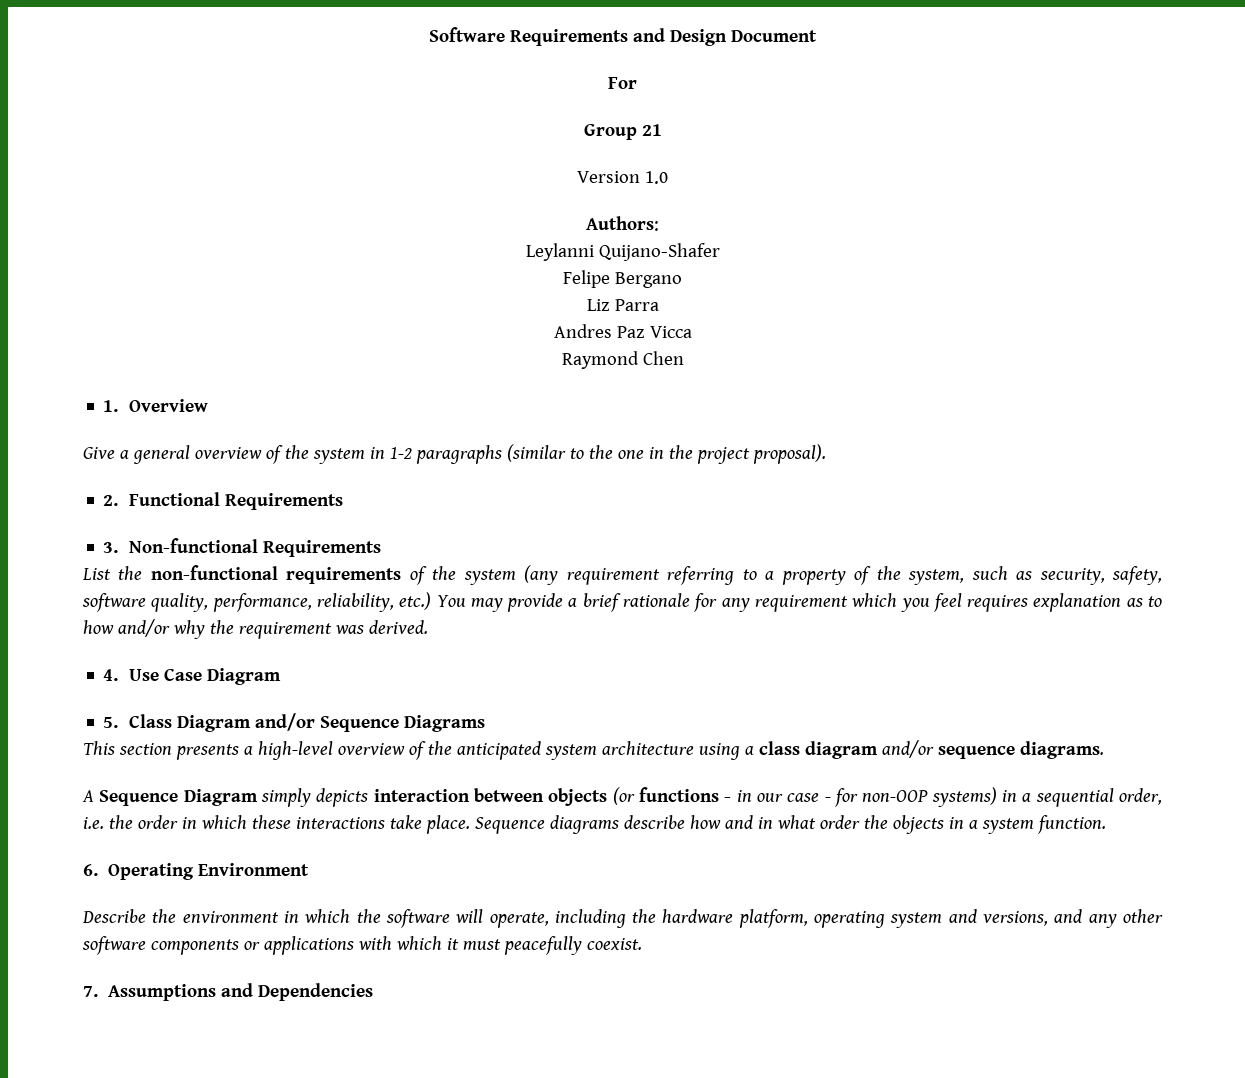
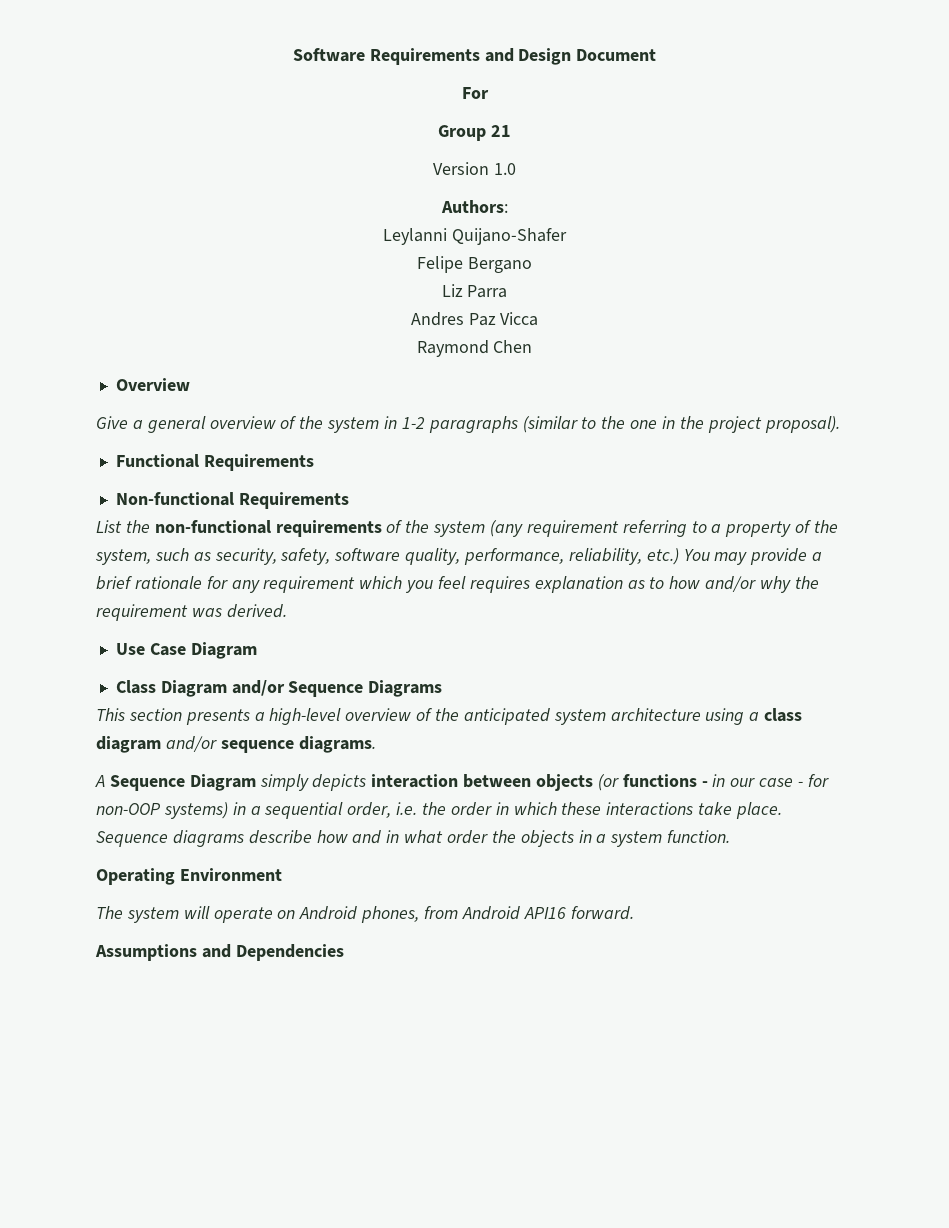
- 1. Overview
+ Overview
- 2. Functional Requirements
+ Functional Requirements
- 3. Non-functional Requirements
+ Non-functional Requirements
- 4. Use Case Diagram
+ Use Case Diagram
- 5. Class Diagram and/or Sequence Diagrams
+ Class Diagram and/or Sequence Diagrams
- 6. Operating Environment
+ Operating Environment
- Describe the environment in which the software will operate, including the hardware platform, operating system and versions, and any other software components or applications with which it must peacefully coexist.
- 7. Assumptions and Dependencies
+ The system will operate on Android phones, from Android API16 forward.
+ Assumptions and Dependencies

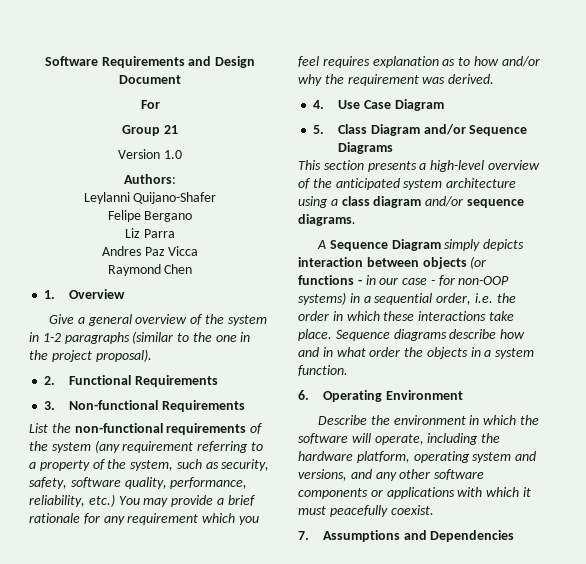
- Overview
+ 1. Overview
- Functional Requirements
+ 2. Functional Requirements
- Non-functional Requirements
+ 3. Non-functional Requirements
- Use Case Diagram
+ 4. Use Case Diagram
- Class Diagram and/or Sequence Diagrams
+ 5. Class Diagram and/or Sequence Diagrams
- Operating Environment
+ 6. Operating Environment
- The system will operate on Android phones, from Android API16 forward.
- Assumptions and Dependencies
+ Describe the environment in which the software will operate, including the hardware platform, operating system and versions, and any other software components or applications with which it must peacefully coexist.
+ 7. Assumptions and Dependencies

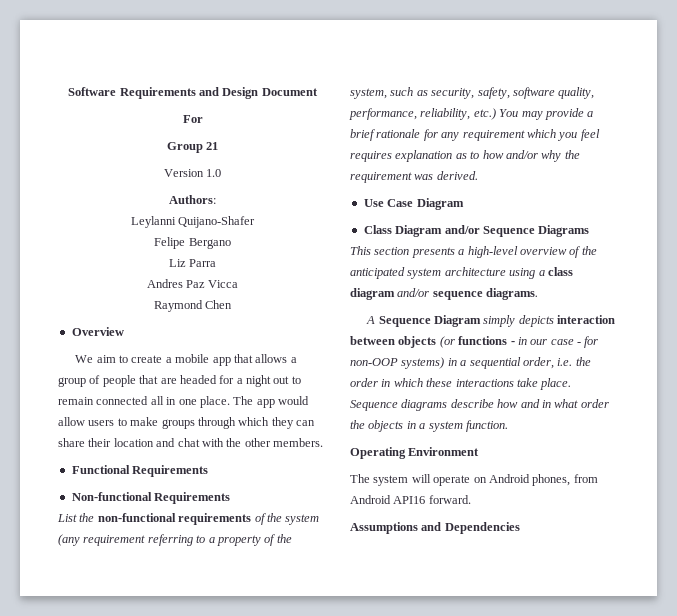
- 1. Overview
+ Overview
- Give a general overview of the system in 1-2 paragraphs (similar to the one in the project proposal).
- 2. Functional Requirements
+ We aim to create a mobile app that allows a group of people that are headed for a night out to remain connected all in one place. The app would allow users to make groups through which they can share their location and chat with the other members.
+ Functional Requirements
- 3. Non-functional Requirements
+ Non-functional Requirements
- 4. Use Case Diagram
+ Use Case Diagram
- 5. Class Diagram and/or Sequence Diagrams
+ Class Diagram and/or Sequence Diagrams
- 6. Operating Environment
+ Operating Environment
- Describe the environment in which the software will operate, including the hardware platform, operating system and versions, and any other software components or applications with which it must peacefully coexist.
- 7. Assumptions and Dependencies
+ The system will operate on Android phones, from Android API16 forward.
+ Assumptions and Dependencies

